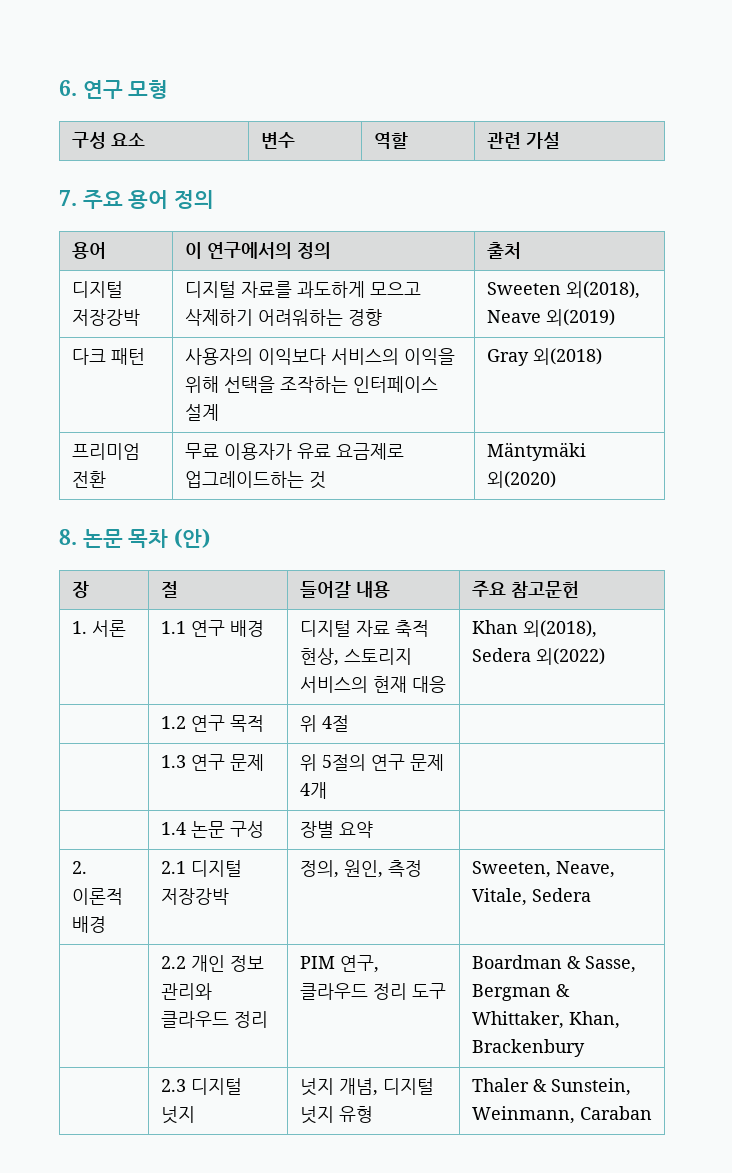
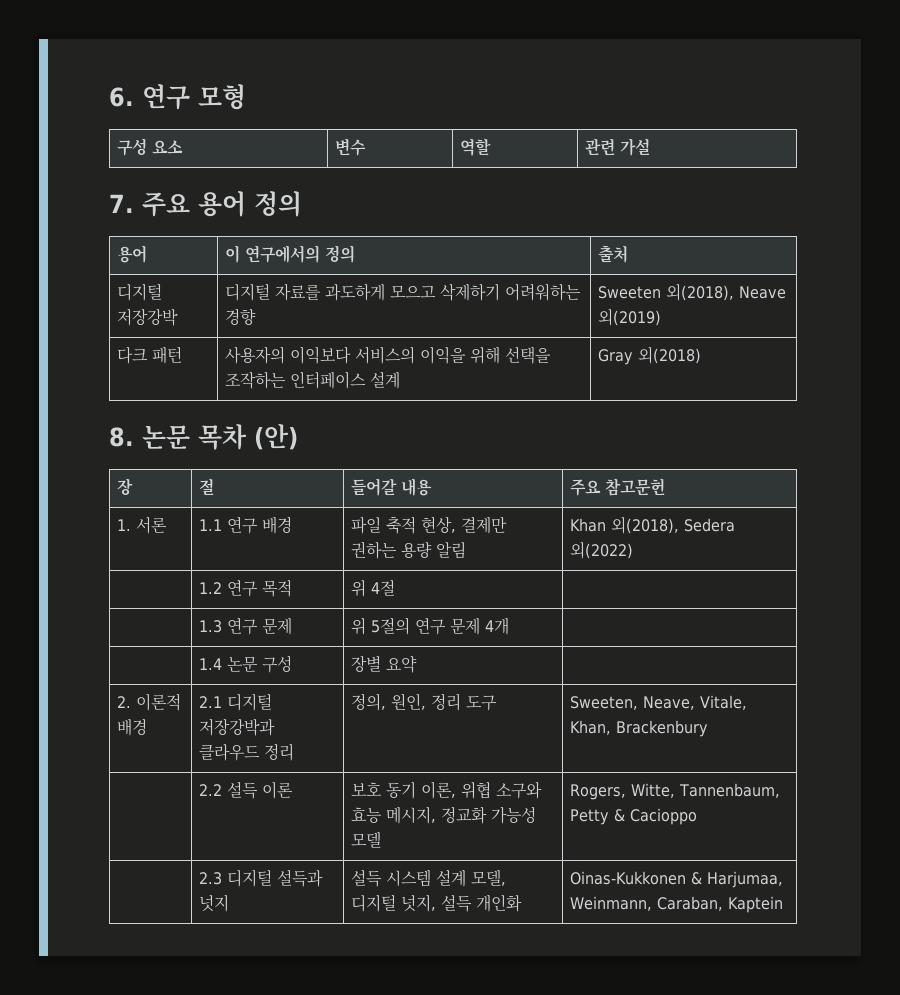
- 프리미엄 전환 | 무료 이용자가 유료 요금제로 업그레이드하는 것 | Mäntymäki 외(2020)
- 1. 서론 | 1.1 연구 배경 | 디지털 자료 축적 현상, 스토리지 서비스의 현재 대응 | Khan 외(2018), Sedera 외(2022)
+ 1. 서론 | 1.1 연구 배경 | 파일 축적 현상, 결제만 권하는 용량 알림 | Khan 외(2018), Sedera 외(2022)
- 2. 이론적 배경 | 2.1 디지털 저장강박 | 정의, 원인, 측정 | Sweeten, Neave, Vitale, Sedera
- | 2.2 개인 정보 관리와 클라우드 정리 | PIM 연구, 클라우드 정리 도구 | Boardman & Sasse, Bergman & Whittaker, Khan, Brackenbury
+ 2. 이론적 배경 | 2.1 디지털 저장강박과 클라우드 정리 | 정의, 원인, 정리 도구 | Sweeten, Neave, Vitale, Khan, Brackenbury
+ | 2.2 설득 이론 | 보호 동기 이론, 위협 소구와 효능 메시지, 정교화 가능성 모델 | Rogers, Witte, Tannenbaum, Petty & Cacioppo
- | 2.3 디지털 넛지 | 넛지 개념, 디지털 넛지 유형 | Thaler & Sunstein, Weinmann, Caraban
+ | 2.3 디지털 설득과 넛지 | 설득 시스템 설계 모델, 디지털 넛지, 설득 개인화 | Oinas-Kukkonen & Harjumaa, Weinmann, Caraban, Kaptein

